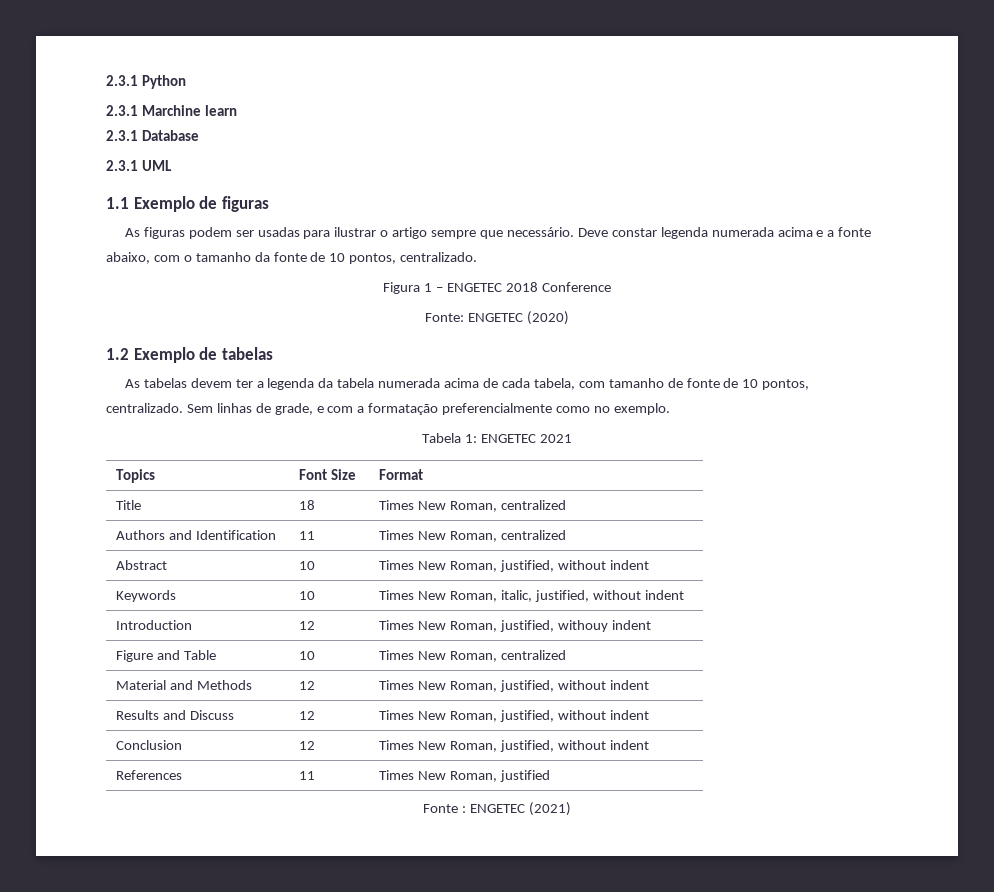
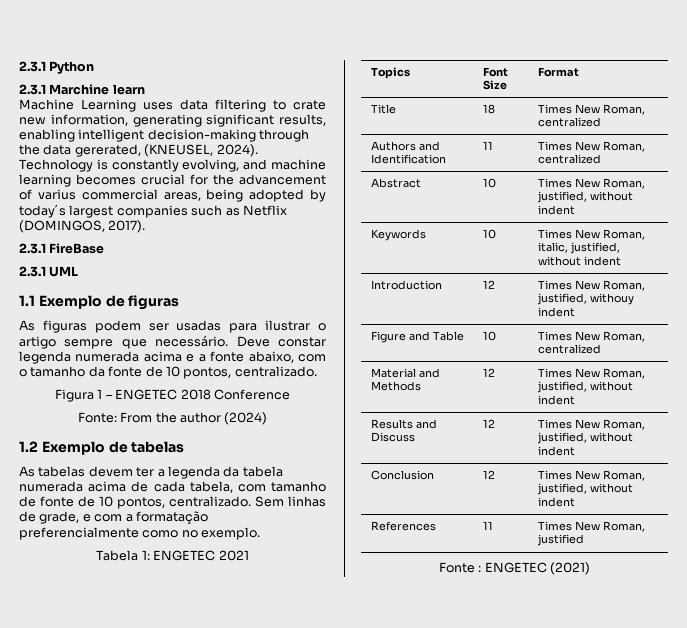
- 2.3.1 Database
+ Machine Learning uses data filtering to crate new information, generating significant results, enabling intelligent decision-making through the data gererated, (KNEUSEL, 2024). Technology is constantly evolving, and machine learning becomes crucial for the advancement of varius commercial areas, being adopted by today´s largest companies such as Netflix (DOMINGOS, 2017).
+ 2.3.1 FireBase
- Fonte: ENGETEC (2020)
+ Fonte: From the author (2024)

